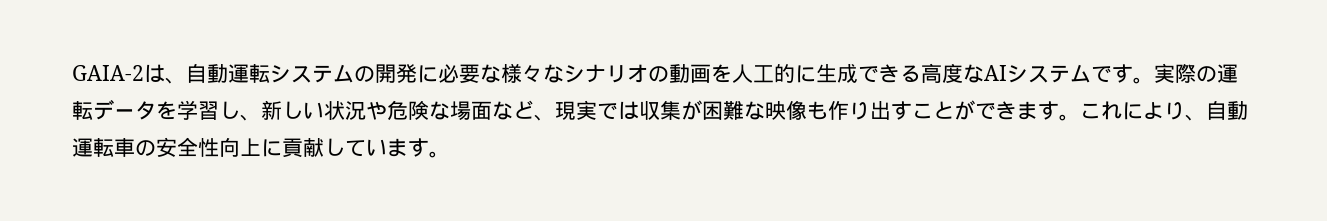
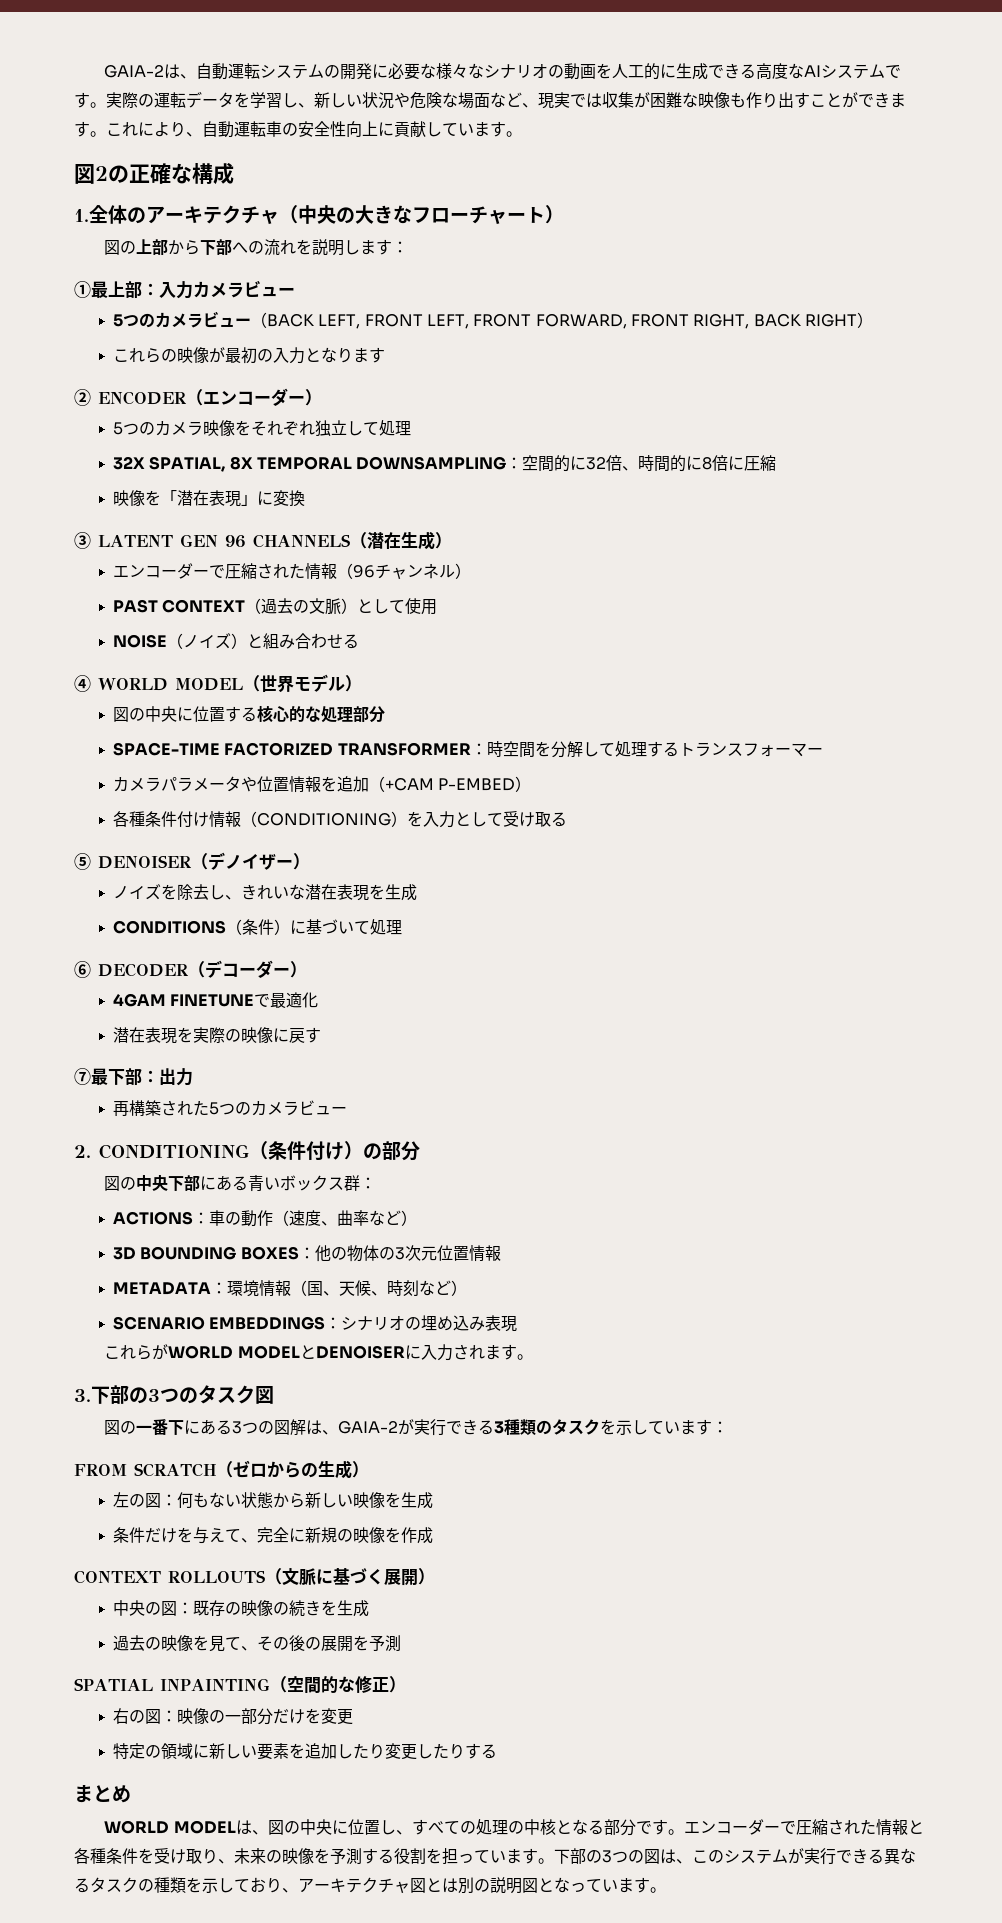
+ 図2の正確な構成
+ 1.全体のアーキテクチャ（中央の大きなフローチャート）
+ 図の上部から下部への流れを説明します：
+ ①最上部：入力カメラビュー
+ 5つのカメラビュー（BACK LEFT, FRONT LEFT, FRONT FORWARD, FRONT RIGHT, BACK RIGHT）
+ これらの映像が最初の入力となります
+ ② ENCODER（エンコーダー）
+ 5つのカメラ映像をそれぞれ独立して処理
+ 32X SPATIAL, 8X TEMPORAL DOWNSAMPLING：空間的に32倍、時間的に8倍に圧縮
+ 映像を「潜在表現」に変換
+ ③ LATENT GEN 96 CHANNELS（潜在生成）
+ エンコーダーで圧縮された情報（96チャンネル）
+ PAST CONTEXT（過去の文脈）として使用
+ NOISE（ノイズ）と組み合わせる
+ ④ WORLD MODEL（世界モデル）
+ 図の中央に位置する核心的な処理部分
+ SPACE-TIME FACTORIZED TRANSFORMER：時空間を分解して処理するトランスフォーマー
+ カメラパラメータや位置情報を追加（+CAM P-EMBED）
+ 各種条件付け情報（CONDITIONING）を入力として受け取る
+ ⑤ DENOISER（デノイザー）
+ ノイズを除去し、きれいな潜在表現を生成
+ CONDITIONS（条件）に基づいて処理
+ ⑥ DECODER（デコーダー）
+ 4GAM FINETUNEで最適化
+ 潜在表現を実際の映像に戻す
+ ⑦最下部：出力
+ 再構築された5つのカメラビュー
+ 2. CONDITIONING（条件付け）の部分
+ 図の中央下部にある青いボックス群：
+ ACTIONS：車の動作（速度、曲率など）
+ 3D BOUNDING BOXES：他の物体の3次元位置情報
+ METADATA：環境情報（国、天候、時刻など）
+ SCENARIO EMBEDDINGS：シナリオの埋め込み表現
+ これらがWORLD MODELとDENOISERに入力されます。
+ 3.下部の3つのタスク図
+ 図の一番下にある3つの図解は、GAIA-2が実行できる3種類のタスクを示しています：
+ FROM SCRATCH（ゼロからの生成）
+ 左の図：何もない状態から新しい映像を生成
+ 条件だけを与えて、完全に新規の映像を作成
+ CONTEXT ROLLOUTS（文脈に基づく展開）
+ 中央の図：既存の映像の続きを生成
+ 過去の映像を見て、その後の展開を予測
+ SPATIAL INPAINTING（空間的な修正）
+ 右の図：映像の一部分だけを変更
+ 特定の領域に新しい要素を追加したり変更したりする
+ まとめ
+ WORLD MODELは、図の中央に位置し、すべての処理の中核となる部分です。エンコーダーで圧縮された情報と各種条件を受け取り、未来の映像を予測する役割を担っています。下部の3つの図は、このシステムが実行できる異なるタスクの種類を示しており、アーキテクチャ図とは別の説明図となっています。

